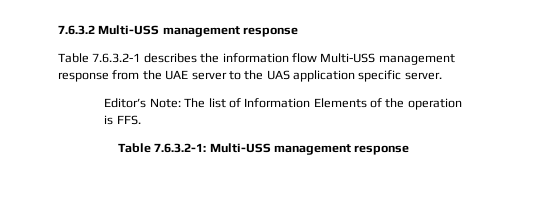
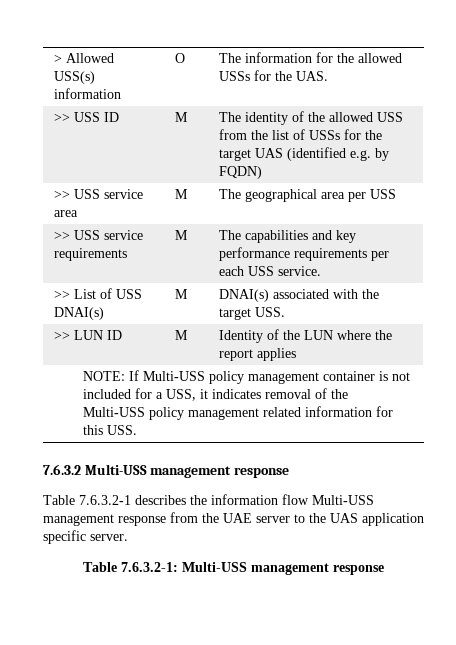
+ > Allowed USS(s) information | O | The information for the allowed USSs for the UAS.
+ >> USS ID | M | The identity of the allowed USS from the list of USSs for the target UAS (identified e.g. by FQDN)
+ >> USS service area | M | The geographical area per USS
+ >> USS service requirements | M | The capabilities and key performance requirements per each USS service.
+ >> List of USS DNAI(s) | M | DNAI(s) associated with the target USS.
+ >> LUN ID | M | Identity of the LUN where the report applies
+ NOTE: If Multi-USS policy management container is not included for a USS, it indicates removal of the Multi-USS policy management related information for this USS.
- Editor’s Note: The list of Information Elements of the operation is FFS.

